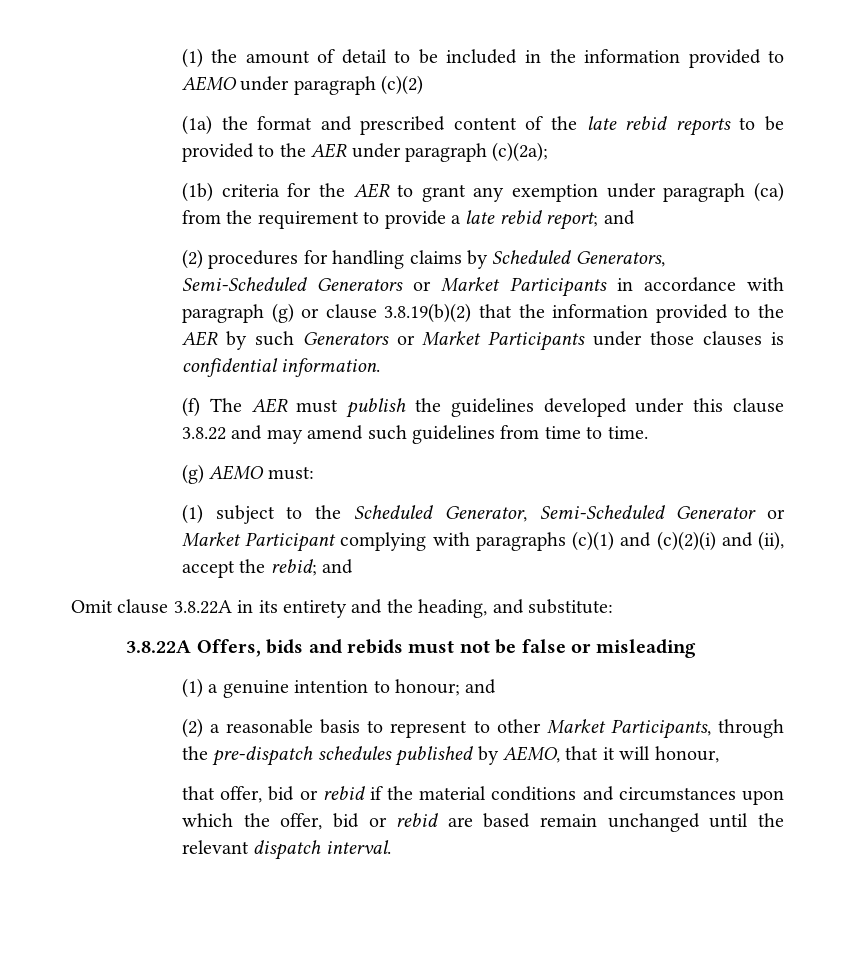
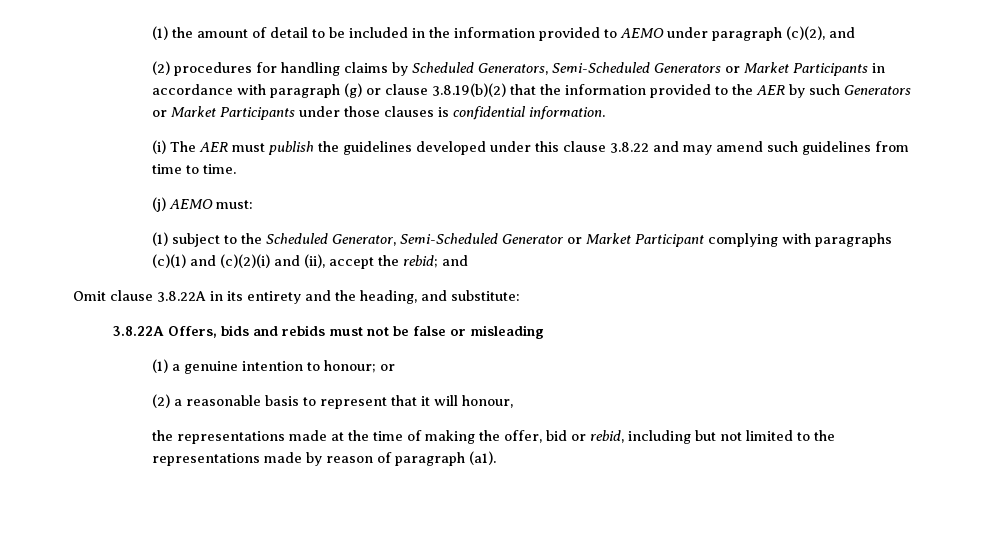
- (1) the amount of detail to be included in the information provided to AEMO under paragraph (c)(2)
- (1a) the format and prescribed content of the late rebid reports to be provided to the AER under paragraph (c)(2a);
- (1b) criteria for the AER to grant any exemption under paragraph (ca) from the requirement to provide a late rebid report; and
+ (1) the amount of detail to be included in the information provided to AEMO under paragraph (c)(2), and
- (f) The AER must publish the guidelines developed under this clause 3.8.22 and may amend such guidelines from time to time.
+ (i) The AER must publish the guidelines developed under this clause 3.8.22 and may amend such guidelines from time to time.
- (g) AEMO must:
+ (j) AEMO must:
- (1) a genuine intention to honour; and
+ (1) a genuine intention to honour; or
- (2) a reasonable basis to represent to other Market Participants, through the pre-dispatch schedules published by AEMO, that it will honour,
- that offer, bid or rebid if the material conditions and circumstances upon which the offer, bid or rebid are based remain unchanged until the relevant dispatch interval.
+ (2) a reasonable basis to represent that it will honour,
+ the representations made at the time of making the offer, bid or rebid, including but not limited to the representations made by reason of paragraph (a1).

